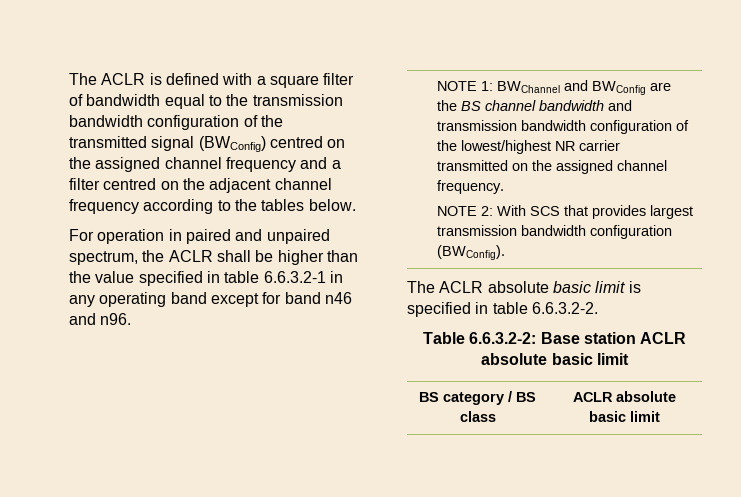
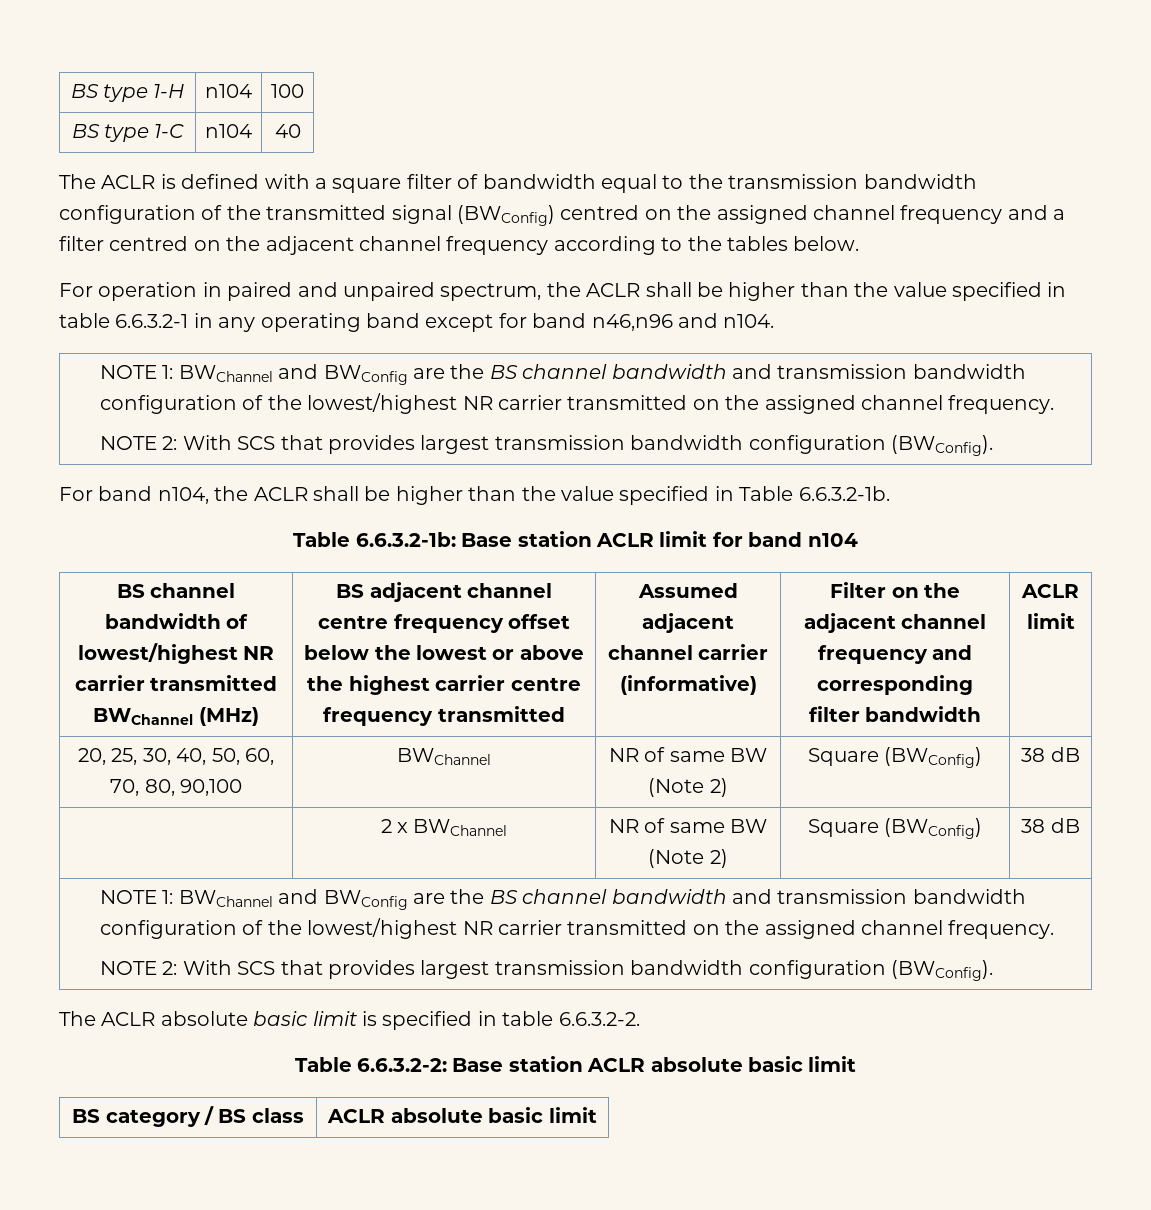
+ BS type 1-H | n104 | 100
+ BS type 1-C | n104 | 40
- For operation in paired and unpaired spectrum, the ACLR shall be higher than the value specified in table 6.6.3.2-1 in any operating band except for band n46 and n96.
+ For operation in paired and unpaired spectrum, the ACLR shall be higher than the value specified in table 6.6.3.2-1 in any operating band except for band n46,n96 and n104.
+ NOTE 1: BWChannel and BWConfig are the BS channel bandwidth and transmission bandwidth configuration of the lowest/highest NR carrier transmitted on the assigned channel frequency.
+ NOTE 2: With SCS that provides largest transmission bandwidth configuration (BWConfig).
+ For band n104, the ACLR shall be higher than the value specified in Table 6.6.3.2-1b.
+ Table 6.6.3.2-1b: Base station ACLR limit for band n104
+ BS channel bandwidth of lowest/highest NR carrier transmitted BWChannel (MHz) | BS adjacent channel centre frequency offset below the lowest or above the highest carrier centre frequency transmitted | Assumed adjacent channel carrier (informative) | Filter on the adjacent channel frequency and corresponding filter bandwidth | ACLR limit
+ 20, 25, 30, 40, 50, 60, 70, 80, 90,100 | BWChannel | NR of same BW (Note 2) | Square (BWConfig) | 38 dB
+ | 2 x BWChannel | NR of same BW (Note 2) | Square (BWConfig) | 38 dB

